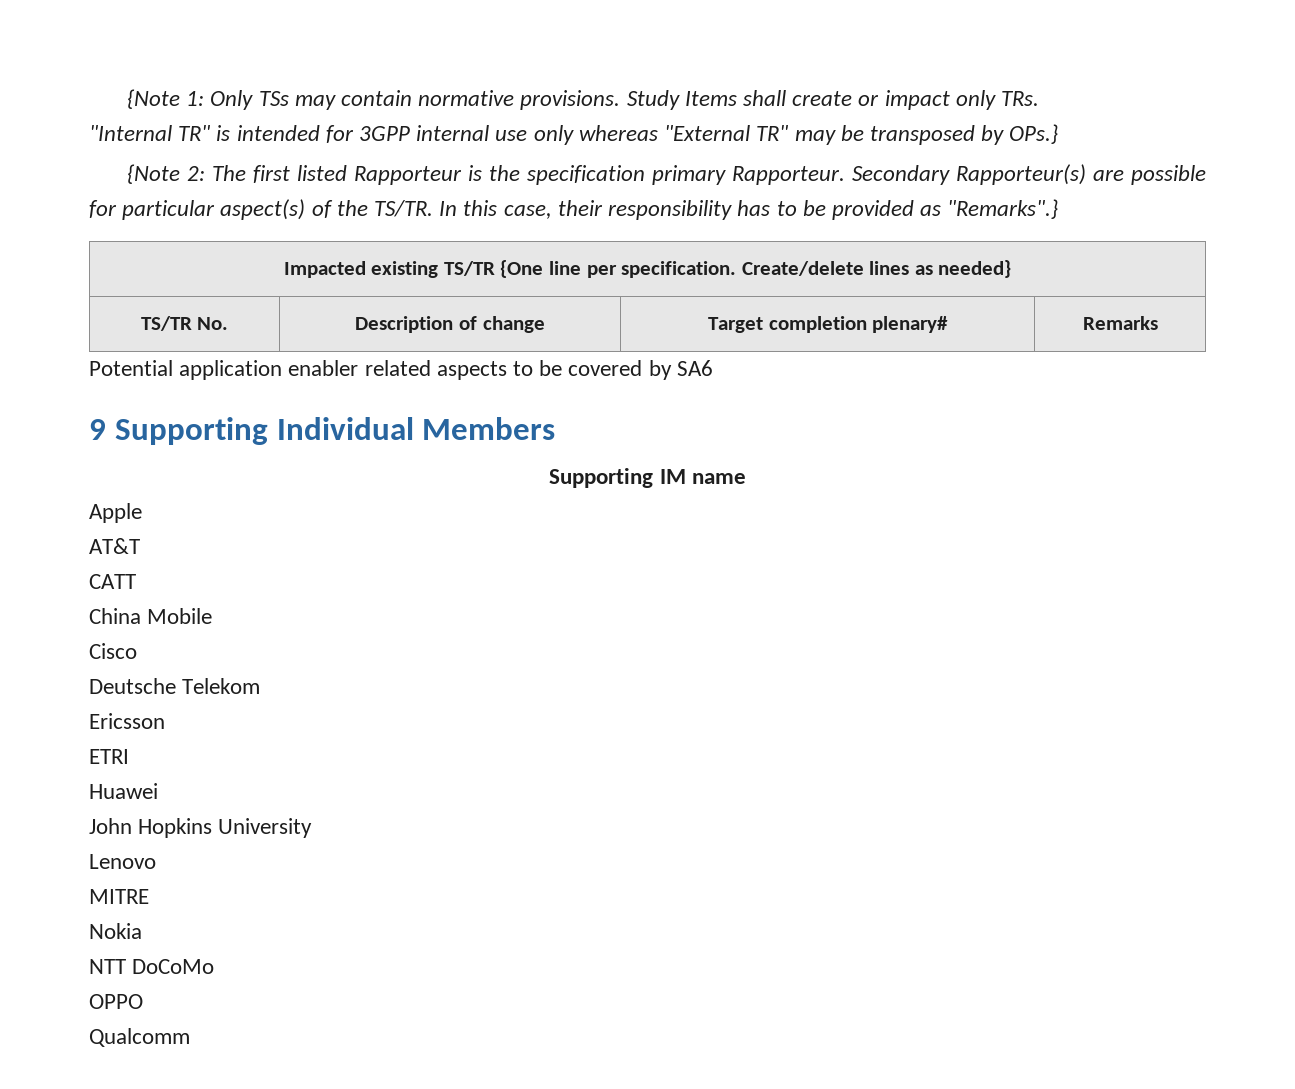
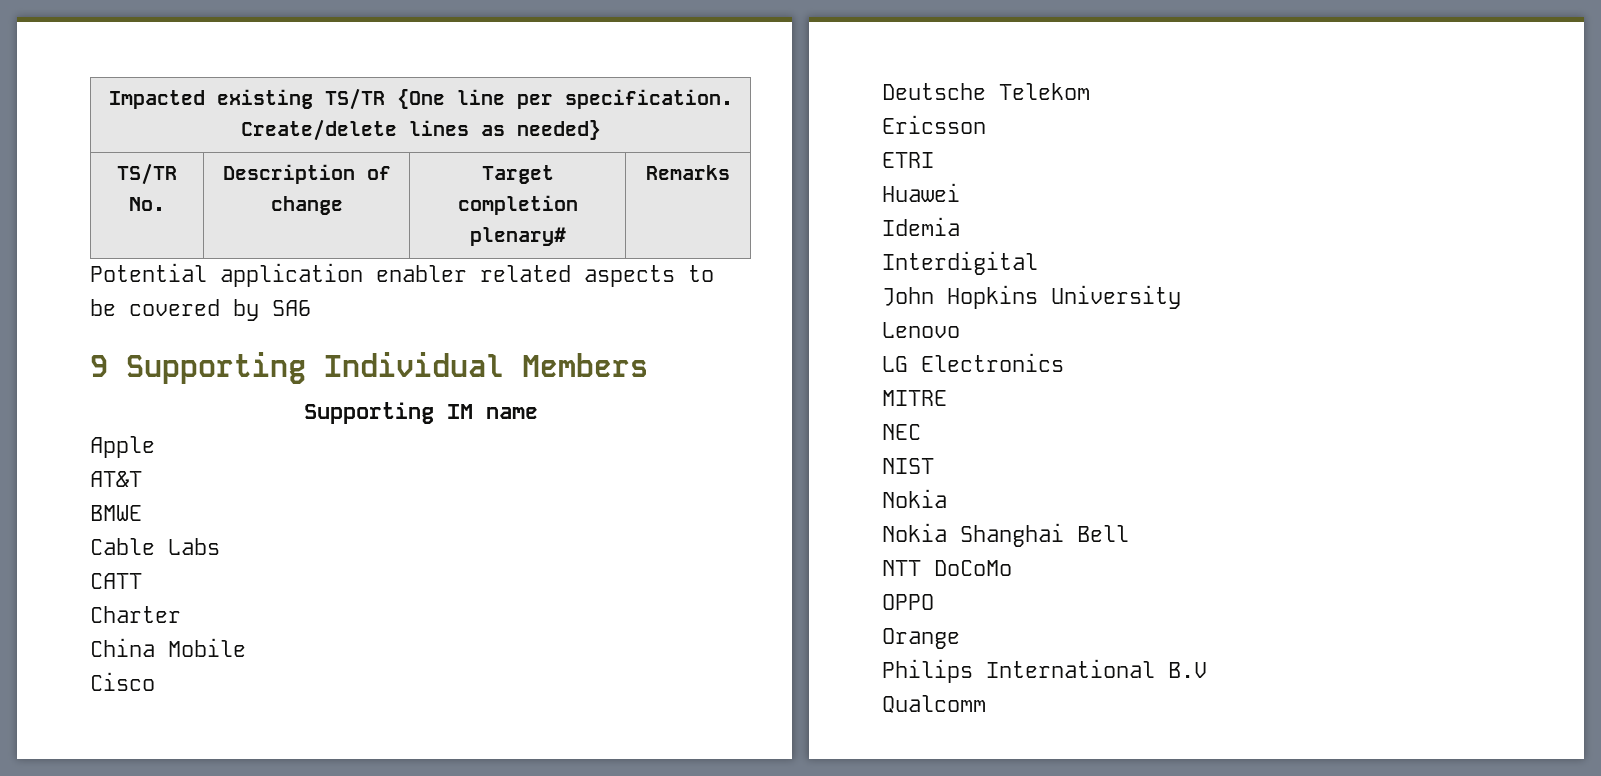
- {Note 1: Only TSs may contain normative provisions. Study Items shall create or impact only TRs.
- "Internal TR" is intended for 3GPP internal use only whereas "External TR" may be transposed by OPs.}
- {Note 2: The first listed Rapporteur is the specification primary Rapporteur. Secondary Rapporteur(s) are possible for particular aspect(s) of the TS/TR. In this case, their responsibility has to be provided as "Remarks".}
+ BMWE
+ Cable Labs
+ Charter
+ Idemia
+ Interdigital
+ LG Electronics
+ NEC
+ NIST
  Nokia
+ Nokia Shanghai Bell
+ Orange
+ Philips International B.V

